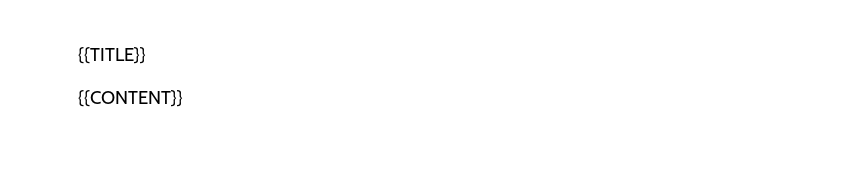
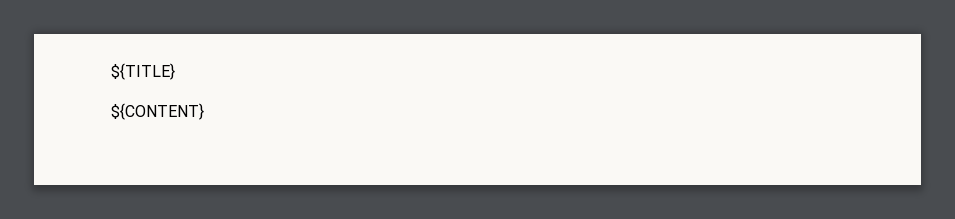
- {{TITLE}}
- {{CONTENT}}
+ ${TITLE}
+ ${CONTENT}

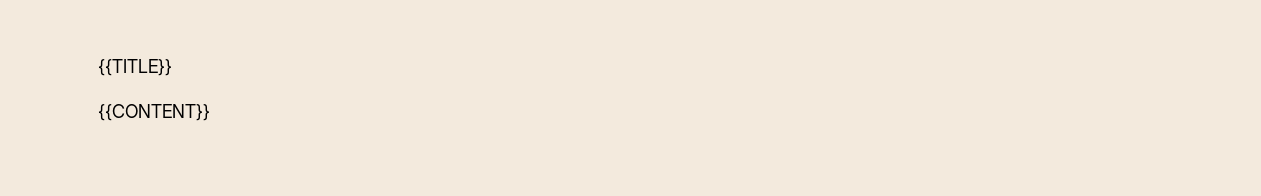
- ${TITLE}
- ${CONTENT}
+ {{TITLE}}
+ {{CONTENT}}

